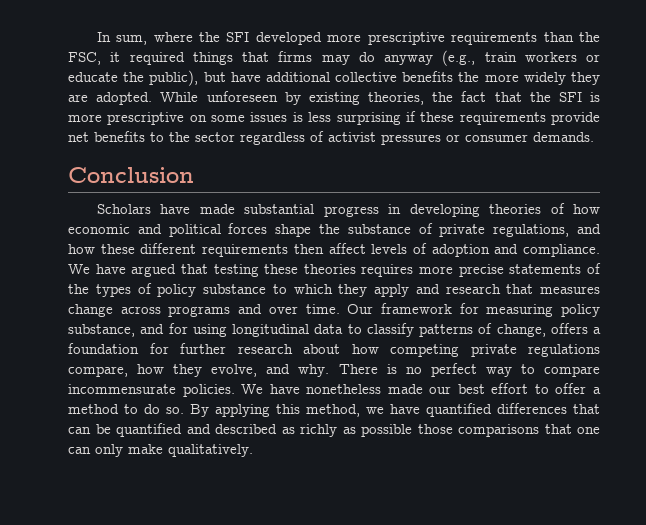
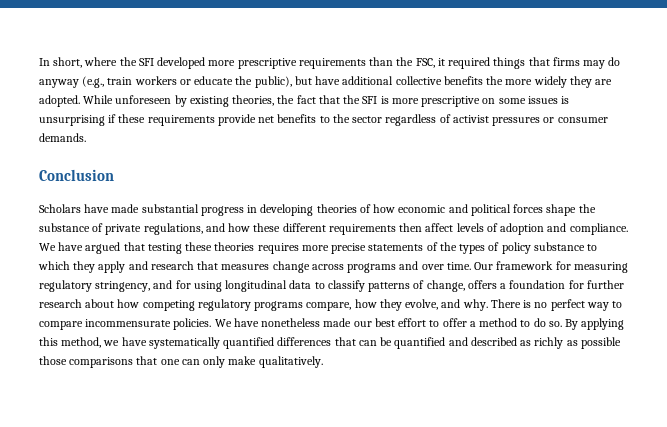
- In sum, where the SFI developed more prescriptive requirements than the FSC, it required things that firms may do anyway (e.g., train workers or educate the public), but have additional collective benefits the more widely they are adopted.
+ In short, where the SFI developed more prescriptive requirements than the FSC, it required things that firms may do anyway (e.g., train workers or educate the public), but have additional collective benefits the more widely they are adopted.
- While unforeseen by existing theories, the fact that the SFI is more prescriptive on some issues is less surprising if these requirements provide net benefits to the sector regardless of activist pressures or consumer demands.
+ While unforeseen by existing theories, the fact that the SFI is more prescriptive on some issues is unsurprising if these requirements provide net benefits to the sector regardless of activist pressures or consumer demands.
- Our framework for measuring policy substance, and for using longitudinal data to classify patterns of change, offers a foundation for further research about how competing private regulations compare, how they evolve, and why.
+ Our framework for measuring regulatory stringency, and for using longitudinal data to classify patterns of change, offers a foundation for further research about how competing regulatory programs compare, how they evolve, and why.
- By applying this method, we have quantified differences that can be quantified and described as richly as possible those comparisons that one can only make qualitatively.
+ By applying this method, we have systematically quantified differences that can be quantified and described as richly as possible those comparisons that one can only make qualitatively.

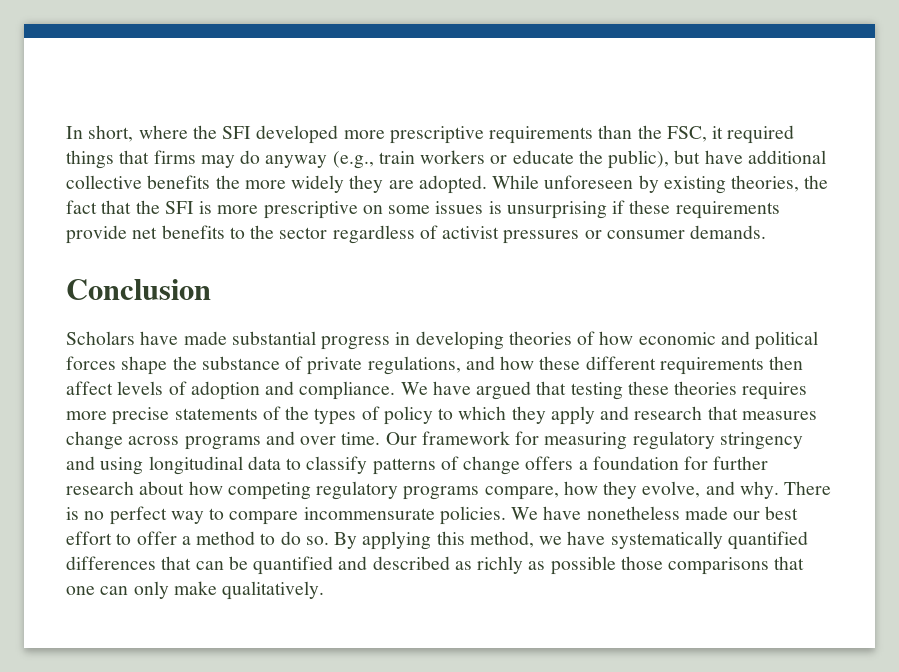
- We have argued that testing these theories requires more precise statements of the types of policy substance to which they apply and research that measures change across programs and over time.
+ We have argued that testing these theories requires more precise statements of the types of policy to which they apply and research that measures change across programs and over time.
- Our framework for measuring regulatory stringency, and for using longitudinal data to classify patterns of change, offers a foundation for further research about how competing regulatory programs compare, how they evolve, and why.
+ Our framework for measuring regulatory stringency and using longitudinal data to classify patterns of change offers a foundation for further research about how competing regulatory programs compare, how they evolve, and why.

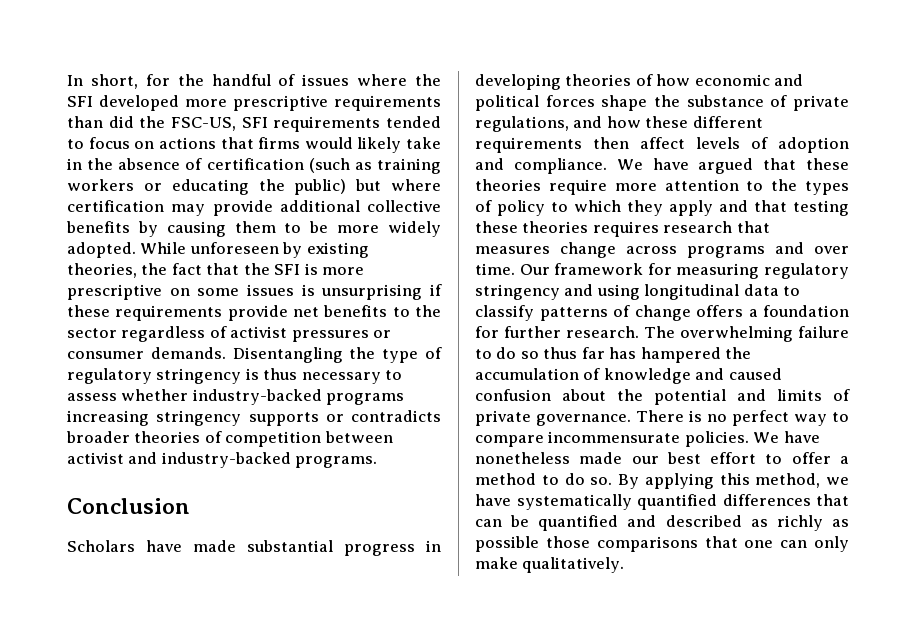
- In short, where the SFI developed more prescriptive requirements than the FSC, it required things that firms may do anyway (e.g., train workers or educate the public), but have additional collective benefits the more widely they are adopted.
+ In short, for the handful of issues where the SFI developed more prescriptive requirements than did the FSC-US, SFI requirements tended to focus on actions that firms would likely take in the absence of certification (such as training workers or educating the public) but where certification may provide additional collective benefits by causing them to be more widely adopted.
+ Disentangling the type of regulatory stringency is thus necessary to assess whether industry-backed programs increasing stringency supports or contradicts broader theories of competition between activist and industry-backed programs.
- We have argued that testing these theories requires more precise statements of the types of policy to which they apply and research that measures change across programs and over time.
+ We have argued that these theories require more attention to the types of policy to which they apply and that testing these theories requires research that measures change across programs and over time.
- Our framework for measuring regulatory stringency and using longitudinal data to classify patterns of change offers a foundation for further research about how competing regulatory programs compare, how they evolve, and why.
+ Our framework for measuring regulatory stringency and using longitudinal data to classify patterns of change offers a foundation for further research. The overwhelming failure to do so thus far has hampered the accumulation of knowledge and caused confusion about the potential and limits of private governance.

